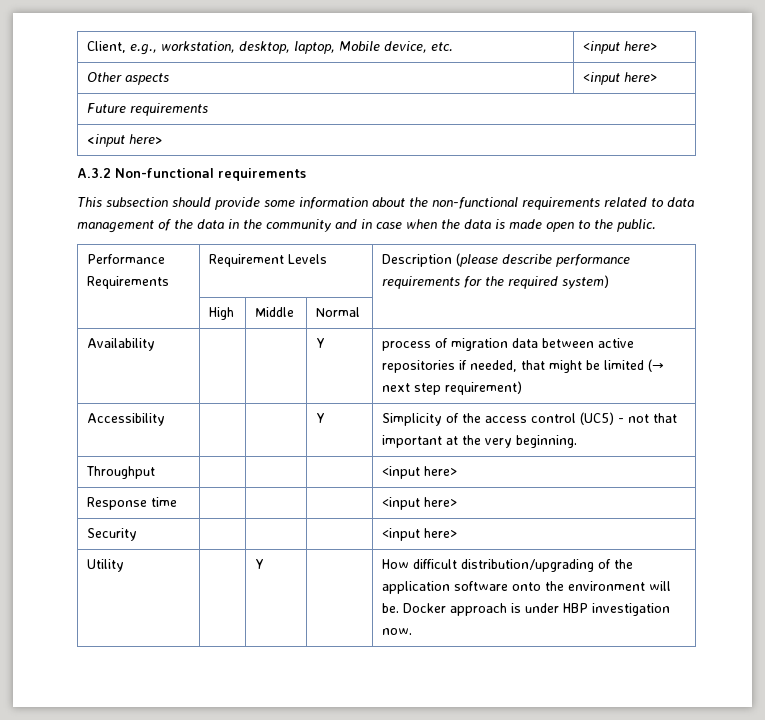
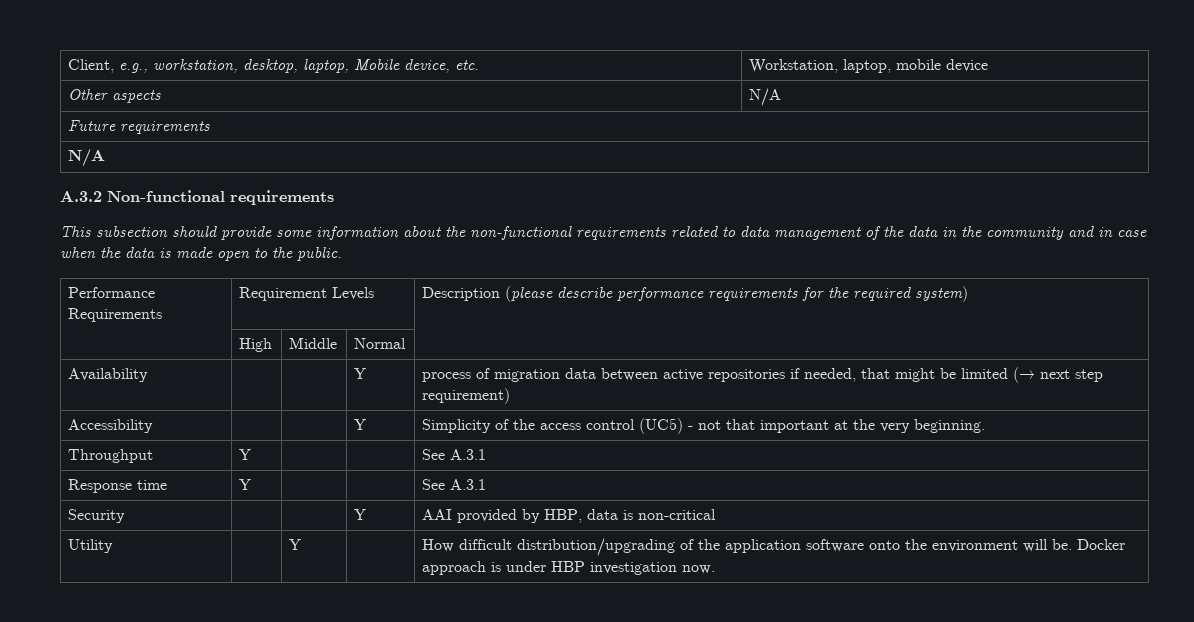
- Client, e.g., workstation, desktop, laptop, Mobile device, etc. | <input here>
+ Client, e.g., workstation, desktop, laptop, Mobile device, etc. | Workstation, laptop, mobile device
- Other aspects | <input here>
+ Other aspects | N/A
  Future requirements
- <input here>
+ N/A
- Throughput | | | | <input here>
+ Throughput | Y | | | See A.3.1
- Response time | | | | <input here>
- Security | | | | <input here>
+ Response time | Y | | | See A.3.1
+ Security | | | Y | AAI provided by HBP, data is non-critical

